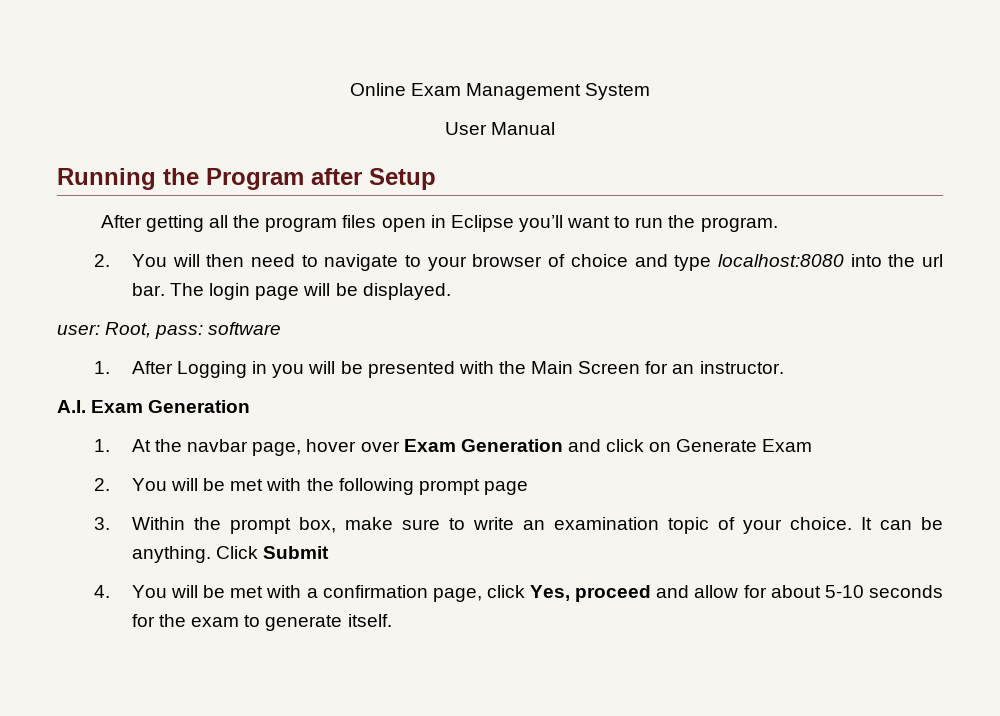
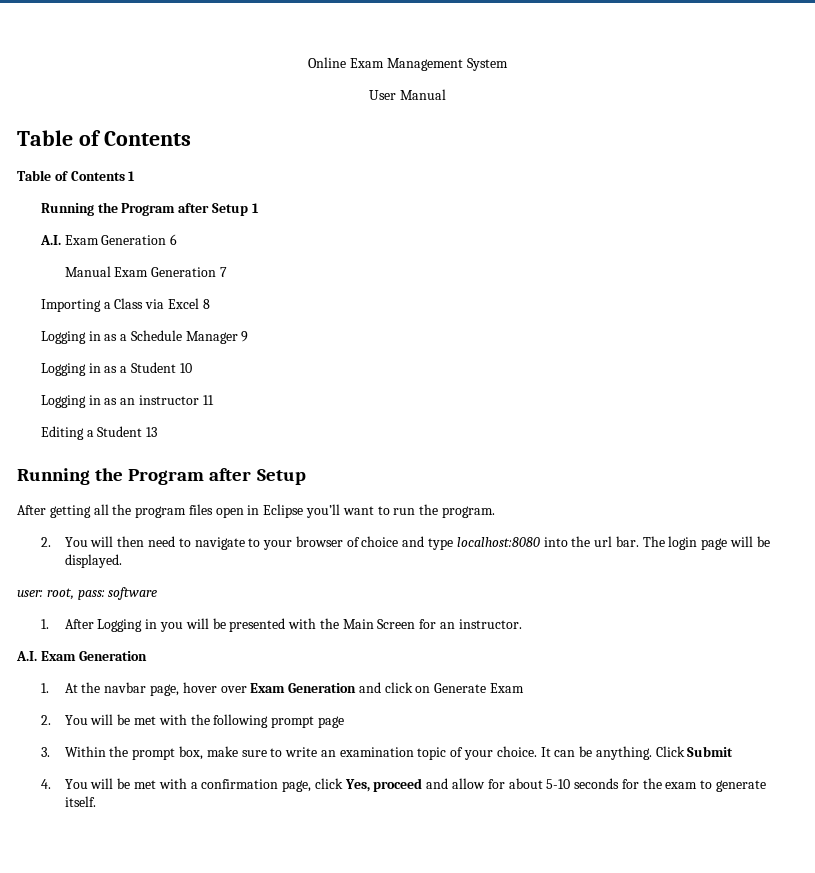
  User Manual
+ Table of Contents
+ Table of Contents 1
+ Running the Program after Setup 1
+ A.I. Exam Generation 6
+ Manual Exam Generation 7
+ Importing a Class via Excel 8
+ Logging in as a Schedule Manager 9
+ Logging in as a Student 10
+ Logging in as an instructor 11
+ Editing a Student 13
- user: Root, pass: software
+ user: root, pass: software

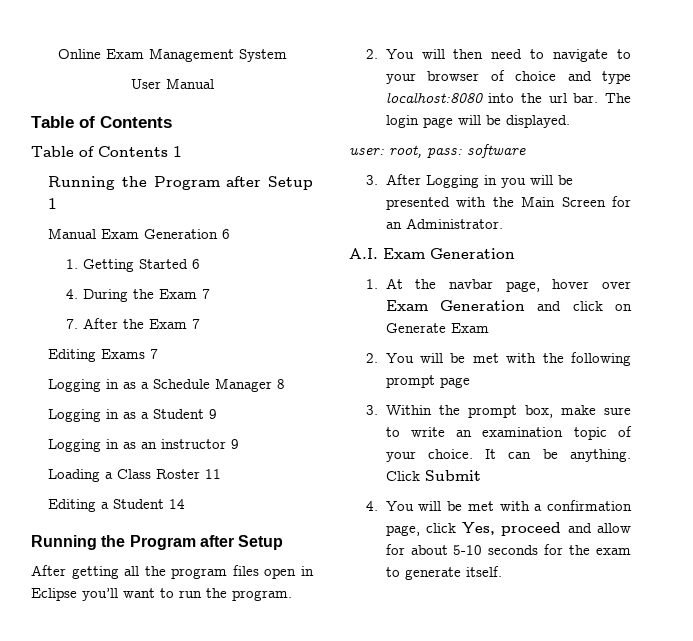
- A.I. Exam Generation 6
+ Manual Exam Generation 6
- Manual Exam Generation 7
- Importing a Class via Excel 8
+ 1. Getting Started 6
+ 4. During the Exam 7
+ 7. After the Exam 7
+ Editing Exams 7
- Logging in as a Schedule Manager 9
+ Logging in as a Schedule Manager 8
- Logging in as a Student 10
+ Logging in as a Student 9
- Logging in as an instructor 11
+ Logging in as an instructor 9
+ Loading a Class Roster 11
- Editing a Student 13
+ Editing a Student 14
- 1. After Logging in you will be presented with the Main Screen for an instructor.
+ 3. After Logging in you will be presented with the Main Screen for an Administrator.

